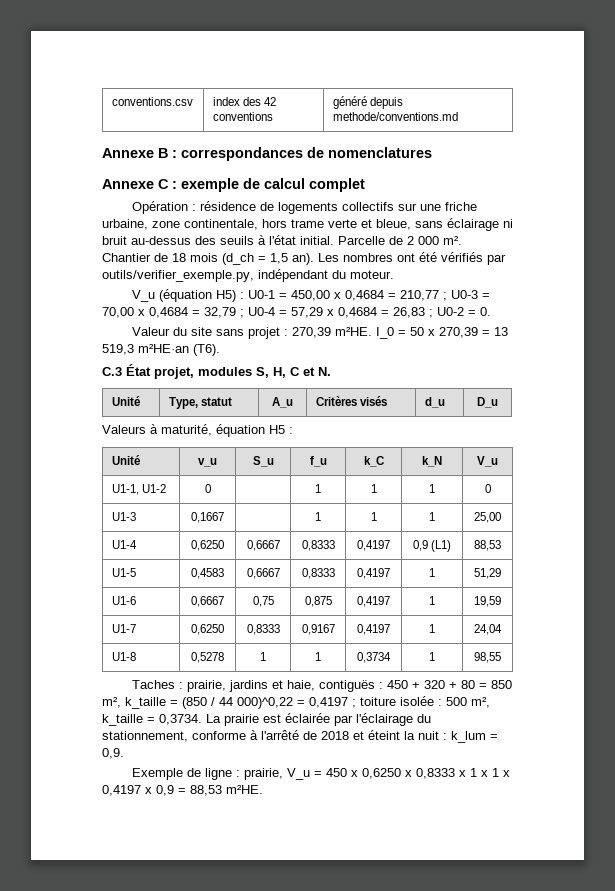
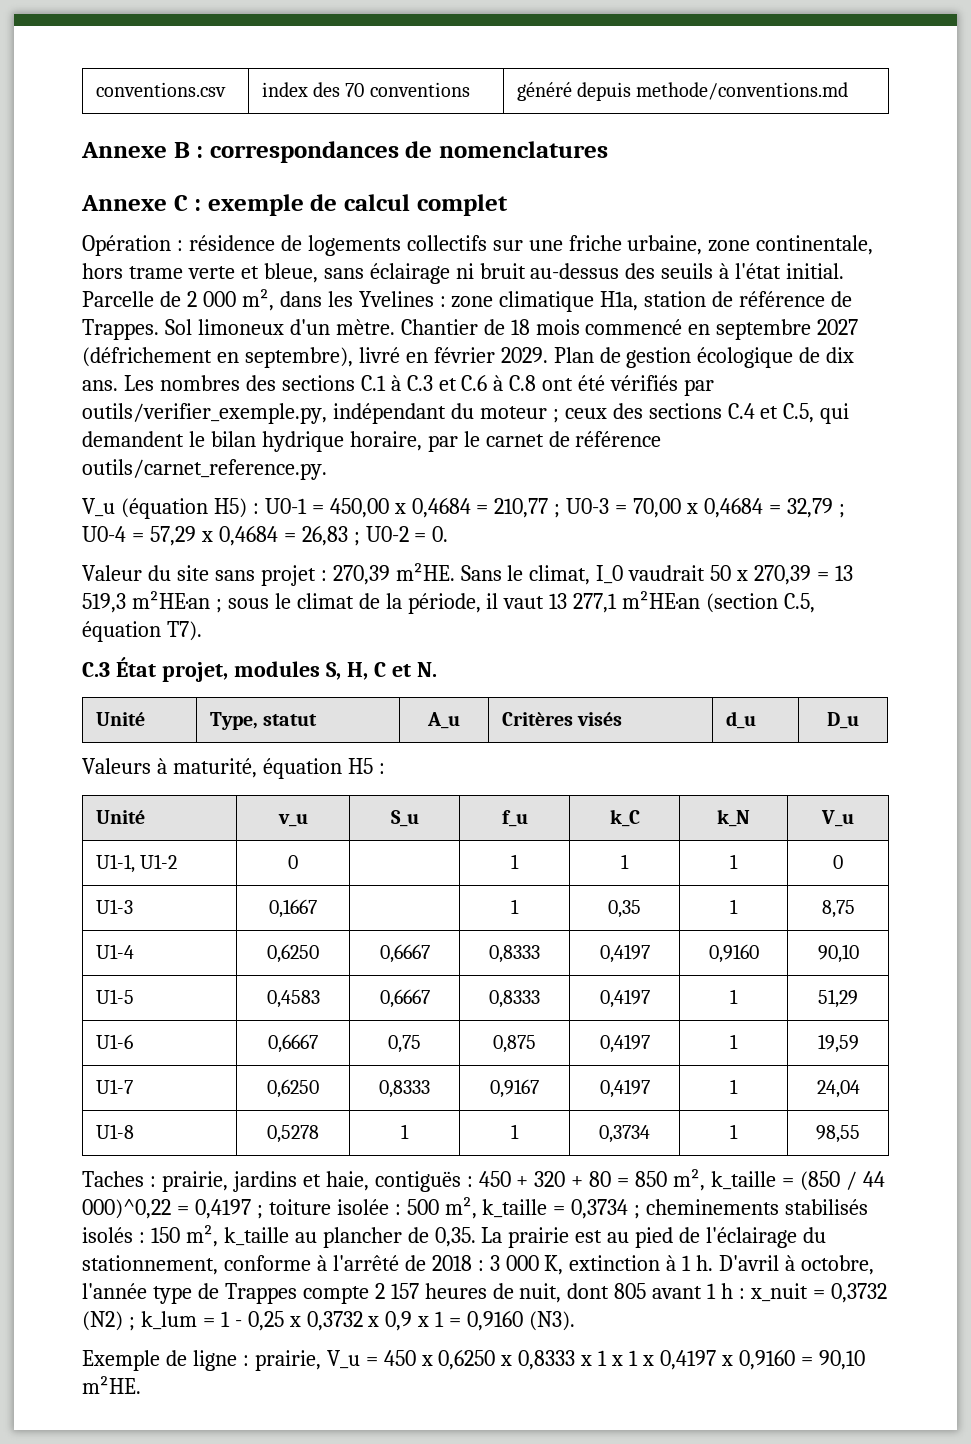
- conventions.csv | index des 42 conventions | généré depuis methode/conventions.md
+ conventions.csv | index des 70 conventions | généré depuis methode/conventions.md
- Parcelle de 2 000 m². Chantier de 18 mois (d_ch = 1,5 an). Les nombres ont été vérifiés par outils/verifier_exemple.py, indépendant du moteur.
+ Parcelle de 2 000 m², dans les Yvelines : zone climatique H1a, station de référence de Trappes. Sol limoneux d'un mètre. Chantier de 18 mois commencé en septembre 2027 (défrichement en septembre), livré en février 2029. Plan de gestion écologique de dix ans. Les nombres des sections C.1 à C.3 et C.6 à C.8 ont été vérifiés par outils/verifier_exemple.py, indépendant du moteur ; ceux des sections C.4 et C.5, qui demandent le bilan hydrique horaire, par le carnet de référence outils/carnet_reference.py.
- I_0 = 50 x 270,39 = 13 519,3 m²HE·an (T6).
+ Sans le climat, I_0 vaudrait 50 x 270,39 = 13 519,3 m²HE·an ; sous le climat de la période, il vaut 13 277,1 m²HE·an (section C.5, équation T7).
- U1-3 | 0,1667 | | 1 | 1 | 1 | 25,00
+ U1-3 | 0,1667 | | 1 | 0,35 | 1 | 8,75
- U1-4 | 0,6250 | 0,6667 | 0,8333 | 0,4197 | 0,9 (L1) | 88,53
+ U1-4 | 0,6250 | 0,6667 | 0,8333 | 0,4197 | 0,9160 | 90,10
- Taches : prairie, jardins et haie, contiguës : 450 + 320 + 80 = 850 m², k_taille = (850 / 44 000)^0,22 = 0,4197 ; toiture isolée : 500 m², k_taille = 0,3734. La prairie est éclairée par l'éclairage du stationnement, conforme à l'arrêté de 2018 et éteint la nuit : k_lum = 0,9.
+ Taches : prairie, jardins et haie, contiguës : 450 + 320 + 80 = 850 m², k_taille = (850 / 44 000)^0,22 = 0,4197 ; toiture isolée : 500 m², k_taille = 0,3734 ; cheminements stabilisés isolés : 150 m², k_taille au plancher de 0,35. La prairie est au pied de l'éclairage du stationnement, conforme à l'arrêté de 2018 : 3 000 K, extinction à 1 h. D'avril à octobre, l'année type de Trappes compte 2 157 heures de nuit, dont 805 avant 1 h : x_nuit = 0,3732 (N2) ; k_lum = 1 - 0,25 x 0,3732 x 0,9 x 1 = 0,9160 (N3).
- Exemple de ligne : prairie, V_u = 450 x 0,6250 x 0,8333 x 1 x 1 x 0,4197 x 0,9 = 88,53 m²HE.
+ Exemple de ligne : prairie, V_u = 450 x 0,6250 x 0,8333 x 1 x 1 x 0,4197 x 0,9160 = 90,10 m²HE.

